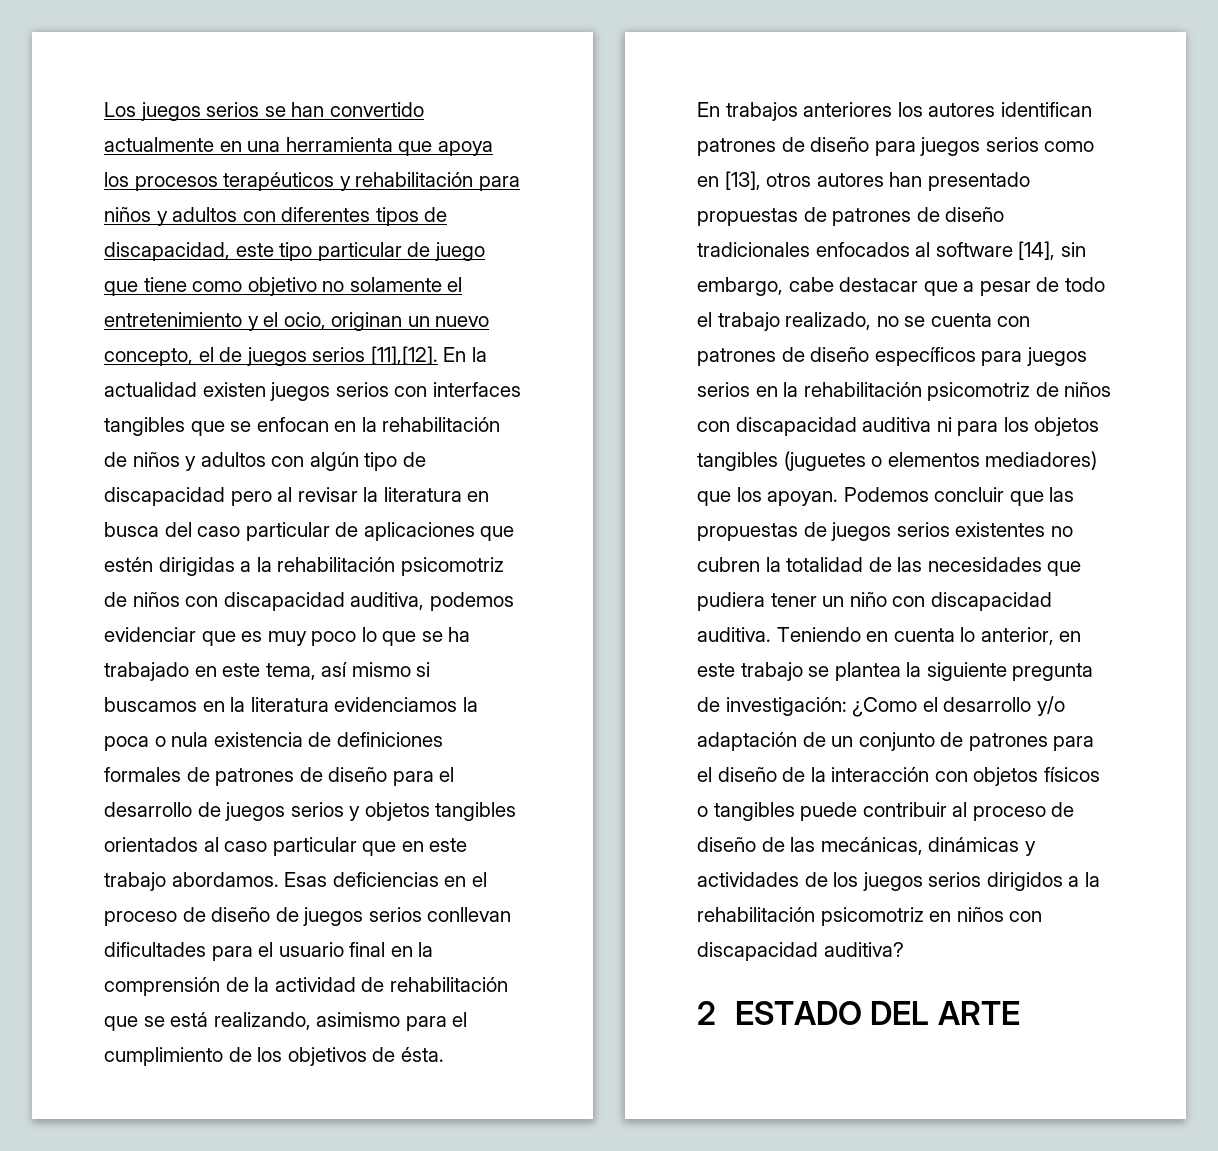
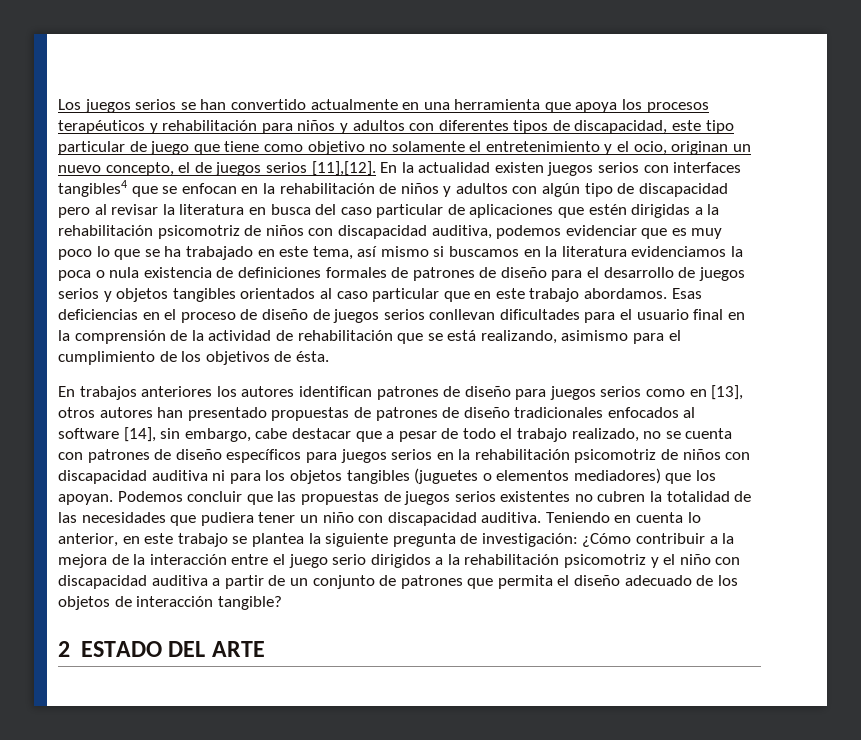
- En la actualidad existen juegos serios con interfaces tangibles que se enfocan en la rehabilitación de niños y adultos con algún tipo de discapacidad pero al revisar la literatura en busca del caso particular de aplicaciones que estén dirigidas a la rehabilitación psicomotriz de niños con discapacidad auditiva, podemos evidenciar que es muy poco lo que se ha trabajado en este tema, así mismo si buscamos en la literatura evidenciamos la poca o nula existencia de definiciones formales de patrones de diseño para el desarrollo de juegos serios y objetos tangibles orientados al caso particular que en este trabajo abordamos.
+ En la actualidad existen juegos serios con interfaces tangibles4 que se enfocan en la rehabilitación de niños y adultos con algún tipo de discapacidad pero al revisar la literatura en busca del caso particular de aplicaciones que estén dirigidas a la rehabilitación psicomotriz de niños con discapacidad auditiva, podemos evidenciar que es muy poco lo que se ha trabajado en este tema, así mismo si buscamos en la literatura evidenciamos la poca o nula existencia de definiciones formales de patrones de diseño para el desarrollo de juegos serios y objetos tangibles orientados al caso particular que en este trabajo abordamos.
- Teniendo en cuenta lo anterior, en este trabajo se plantea la siguiente pregunta de investigación: ¿Como el desarrollo y/o adaptación de un conjunto de patrones para el diseño de la interacción con objetos físicos o tangibles puede contribuir al proceso de diseño de las mecánicas, dinámicas y actividades de los juegos serios dirigidos a la rehabilitación psicomotriz en niños con discapacidad auditiva?
+ Teniendo en cuenta lo anterior, en este trabajo se plantea la siguiente pregunta de investigación: ¿Cómo contribuir a la mejora de la interacción entre el juego serio dirigidos a la rehabilitación psicomotriz y el niño con discapacidad auditiva a partir de un conjunto de patrones que permita el diseño adecuado de los objetos de interacción tangible?

